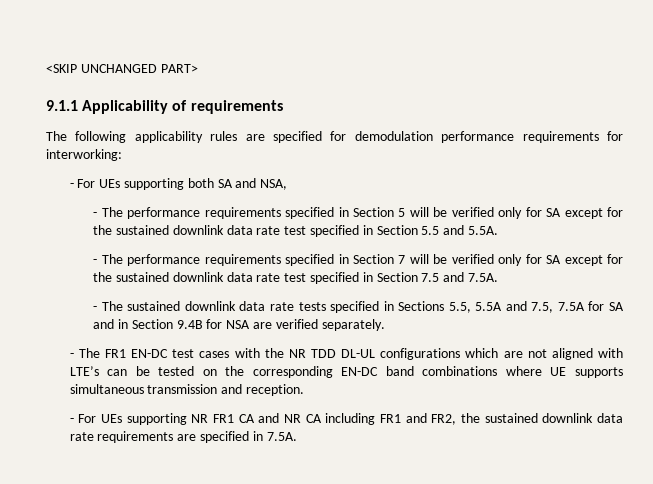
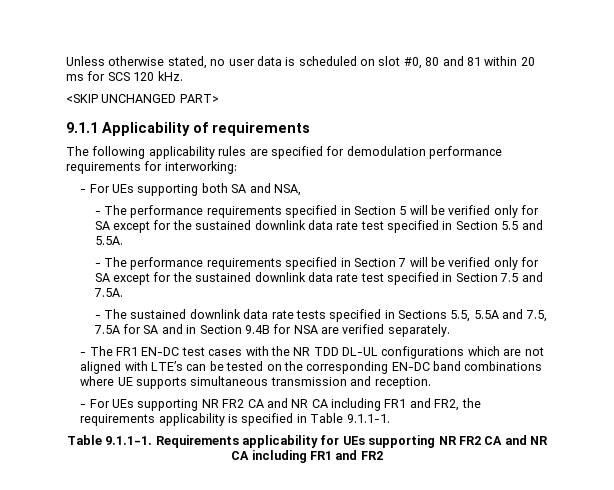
+ Unless otherwise stated, no user data is scheduled on slot #0, 80 and 81 within 20 ms for SCS 120 kHz.
- - For UEs supporting NR FR1 CA and NR CA including FR1 and FR2, the sustained downlink data rate requirements are specified in 7.5A.
+ - For UEs supporting NR FR2 CA and NR CA including FR1 and FR2, the requirements applicability is specified in Table 9.1.1-1.
+ Table 9.1.1-1. Requirements applicability for UEs supporting NR FR2 CA and NR CA including FR1 and FR2

